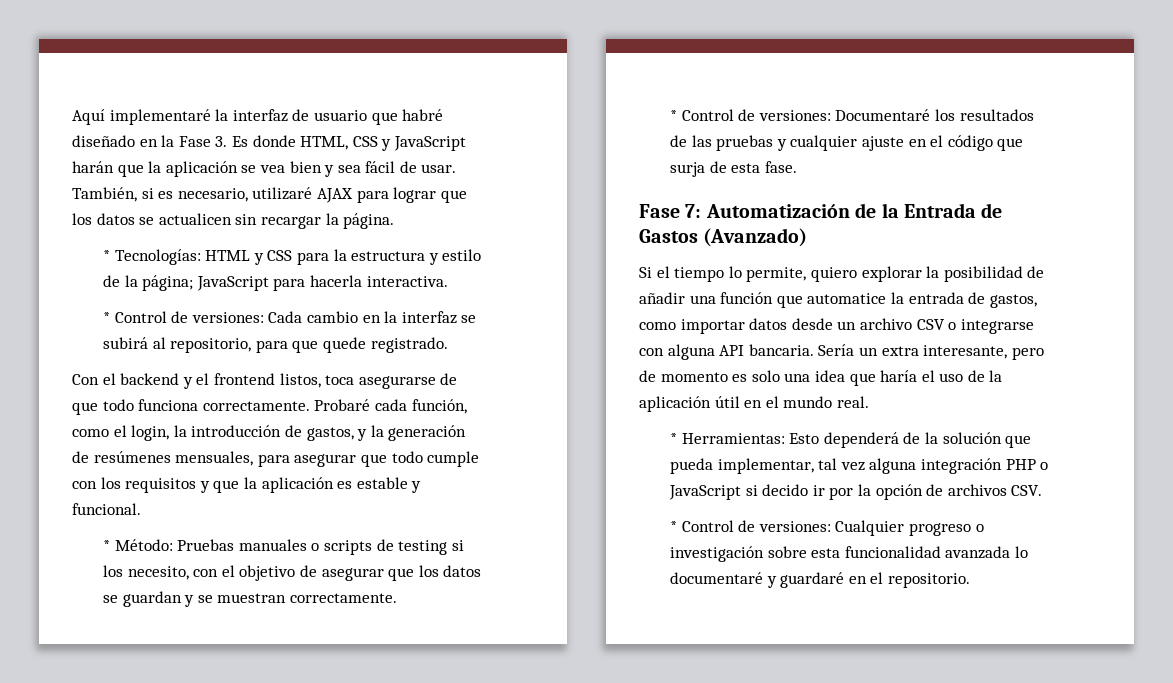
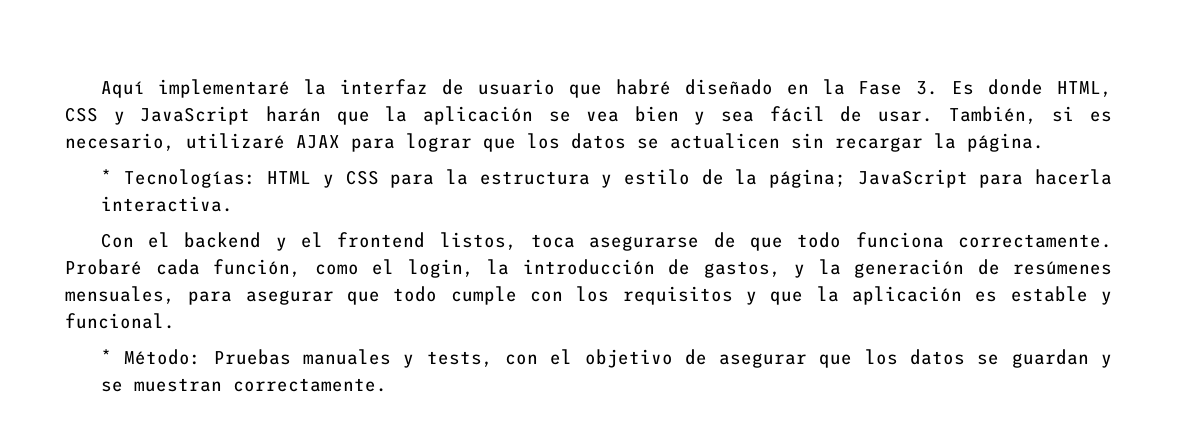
- * Control de versiones: Cada cambio en la interfaz se subirá al repositorio, para que quede registrado.
- * Método: Pruebas manuales o scripts de testing si los necesito, con el objetivo de asegurar que los datos se guardan y se muestran correctamente.
+ * Método: Pruebas manuales y tests, con el objetivo de asegurar que los datos se guardan y se muestran correctamente.
- * Control de versiones: Documentaré los resultados de las pruebas y cualquier ajuste en el código que surja de esta fase.
- Fase 7: Automatización de la Entrada de Gastos (Avanzado)
- Si el tiempo lo permite, quiero explorar la posibilidad de añadir una función que automatice la entrada de gastos, como importar datos desde un archivo CSV o integrarse con alguna API bancaria. Sería un extra interesante, pero de momento es solo una idea que haría el uso de la aplicación útil en el mundo real.
- * Herramientas: Esto dependerá de la solución que pueda implementar, tal vez alguna integración PHP o JavaScript si decido ir por la opción de archivos CSV.
- * Control de versiones: Cualquier progreso o investigación sobre esta funcionalidad avanzada lo documentaré y guardaré en el repositorio.

